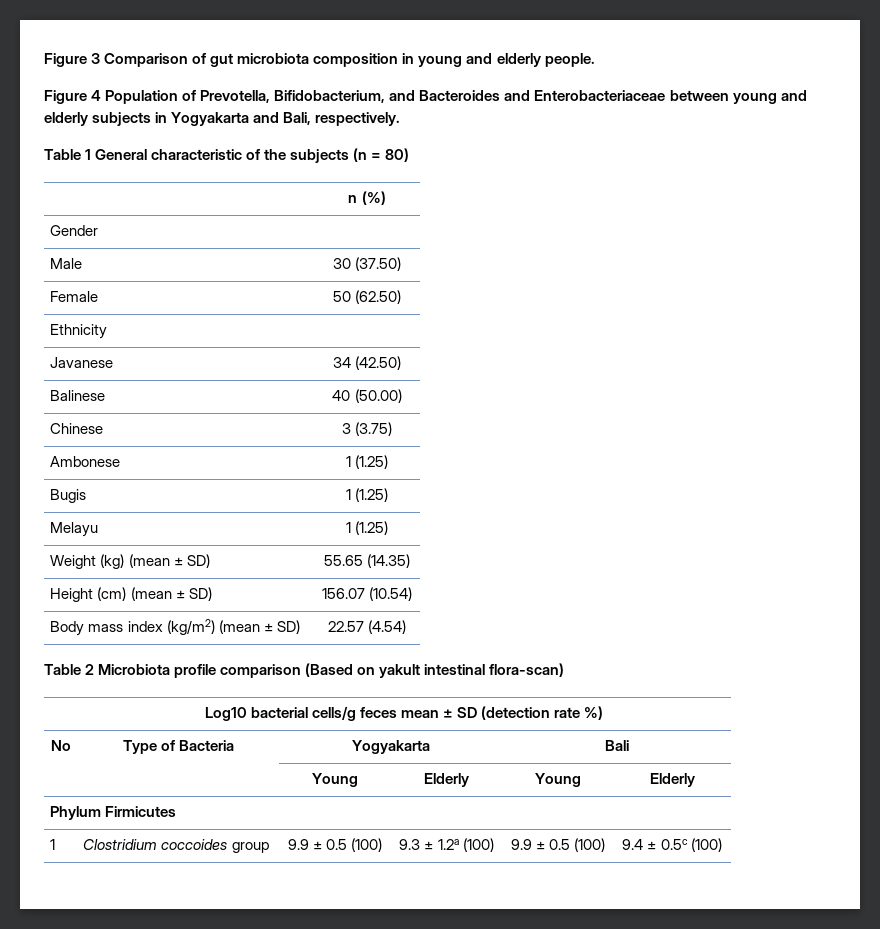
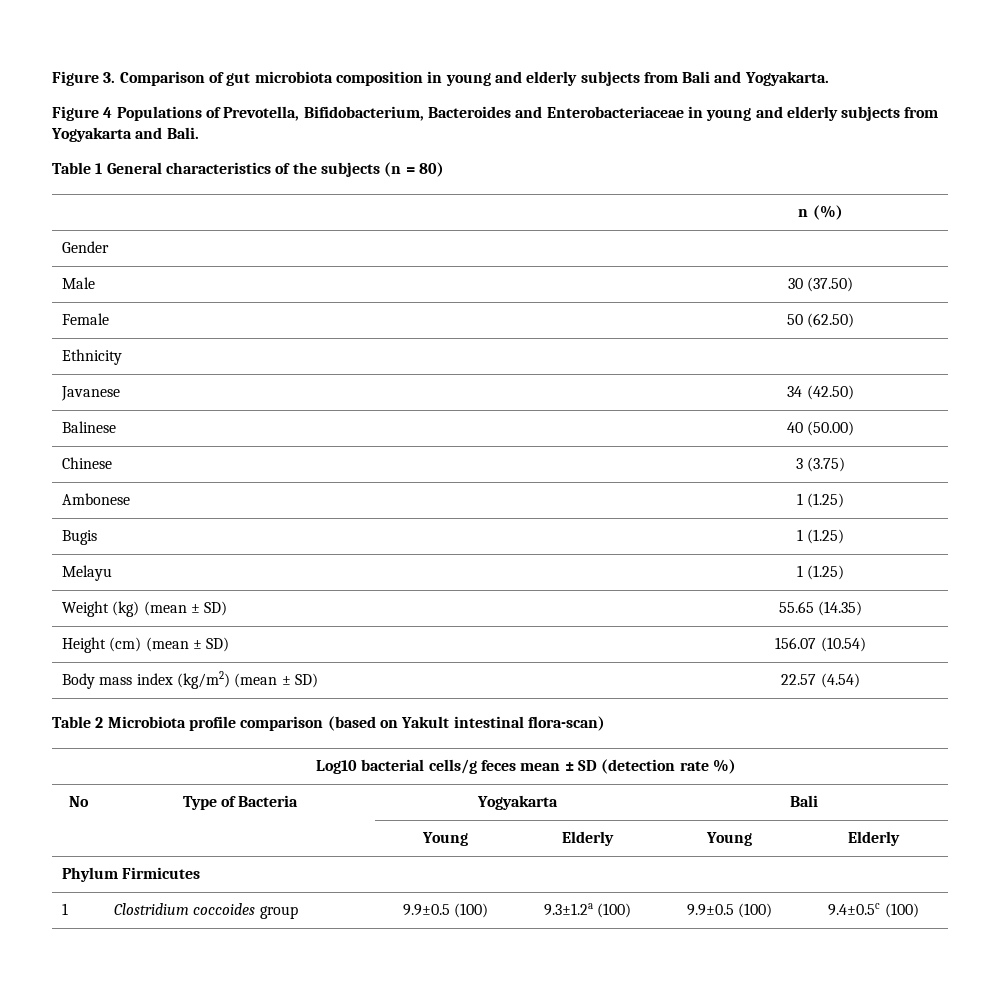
- Figure 3 Comparison of gut microbiota composition in young and elderly people.
+ Figure 3. Comparison of gut microbiota composition in young and elderly subjects from Bali and Yogyakarta.
- Figure 4 Population of Prevotella, Bifidobacterium, and Bacteroides and Enterobacteriaceae between young and elderly subjects in Yogyakarta and Bali, respectively.
+ Figure 4 Populations of Prevotella, Bifidobacterium, Bacteroides and Enterobacteriaceae in young and elderly subjects from Yogyakarta and Bali.
- Table 1 General characteristic of the subjects (n = 80)
+ Table 1 General characteristics of the subjects (n = 80)
- Table 2 Microbiota profile comparison (Based on yakult intestinal flora-scan)
+ Table 2 Microbiota profile comparison (based on Yakult intestinal flora-scan)
- 1 | Clostridium coccoides group | 9.9 ± 0.5 (100) | 9.3 ± 1.2a (100) | 9.9 ± 0.5 (100) | 9.4 ± 0.5c (100)
+ 1 | Clostridium coccoides group | 9.9±0.5 (100) | 9.3±1.2a (100) | 9.9±0.5 (100) | 9.4±0.5c (100)

